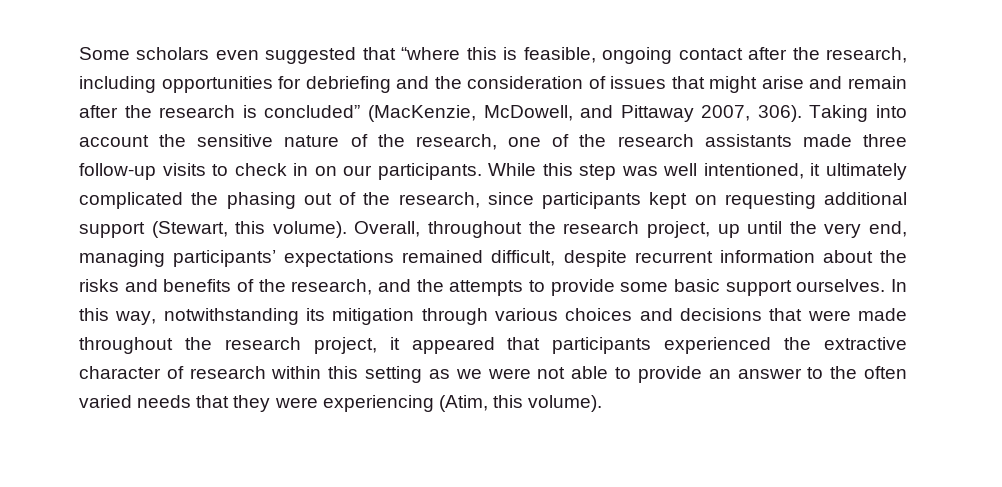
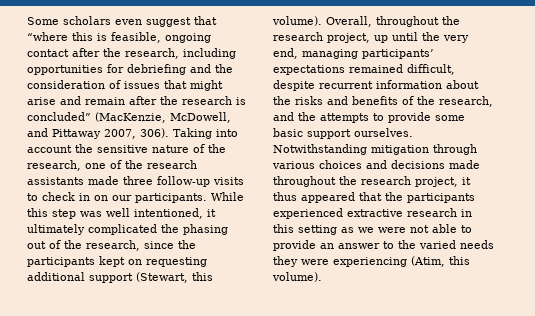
- Some scholars even suggested that “where this is feasible, ongoing contact after the research, including opportunities for debriefing and the consideration of issues that might arise and remain after the research is concluded” (MacKenzie, McDowell, and Pittaway 2007, 306).
+ Some scholars even suggest that “where this is feasible, ongoing contact after the research, including opportunities for debriefing and the consideration of issues that might arise and remain after the research is concluded” (MacKenzie, McDowell, and Pittaway 2007, 306).
- While this step was well intentioned, it ultimately complicated the phasing out of the research, since participants kept on requesting additional support (Stewart, this volume).
+ While this step was well intentioned, it ultimately complicated the phasing out of the research, since the participants kept on requesting additional support (Stewart, this volume).
- In this way, notwithstanding its mitigation through various choices and decisions that were made throughout the research project, it appeared that participants experienced the extractive character of research within this setting as we were not able to provide an answer to the often varied needs that they were experiencing (Atim, this volume).
+ Notwithstanding mitigation through various choices and decisions made throughout the research project, it thus appeared that the participants experienced extractive research in this setting as we were not able to provide an answer to the varied needs they were experiencing (Atim, this volume).

